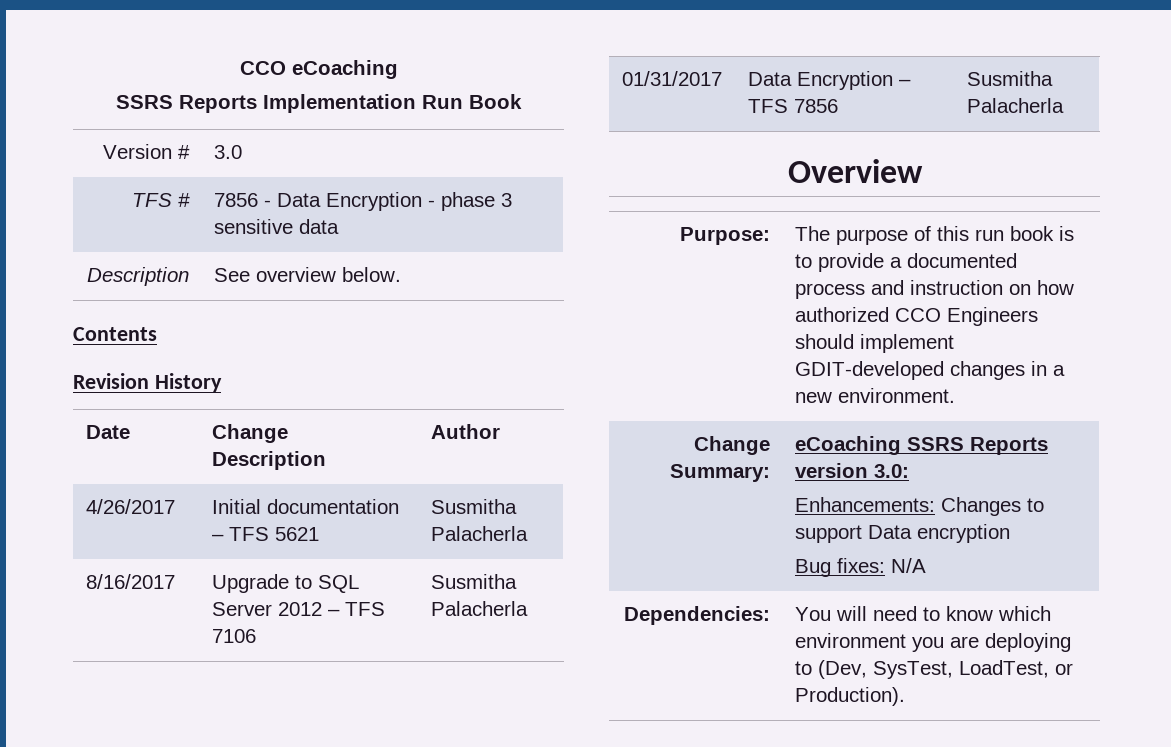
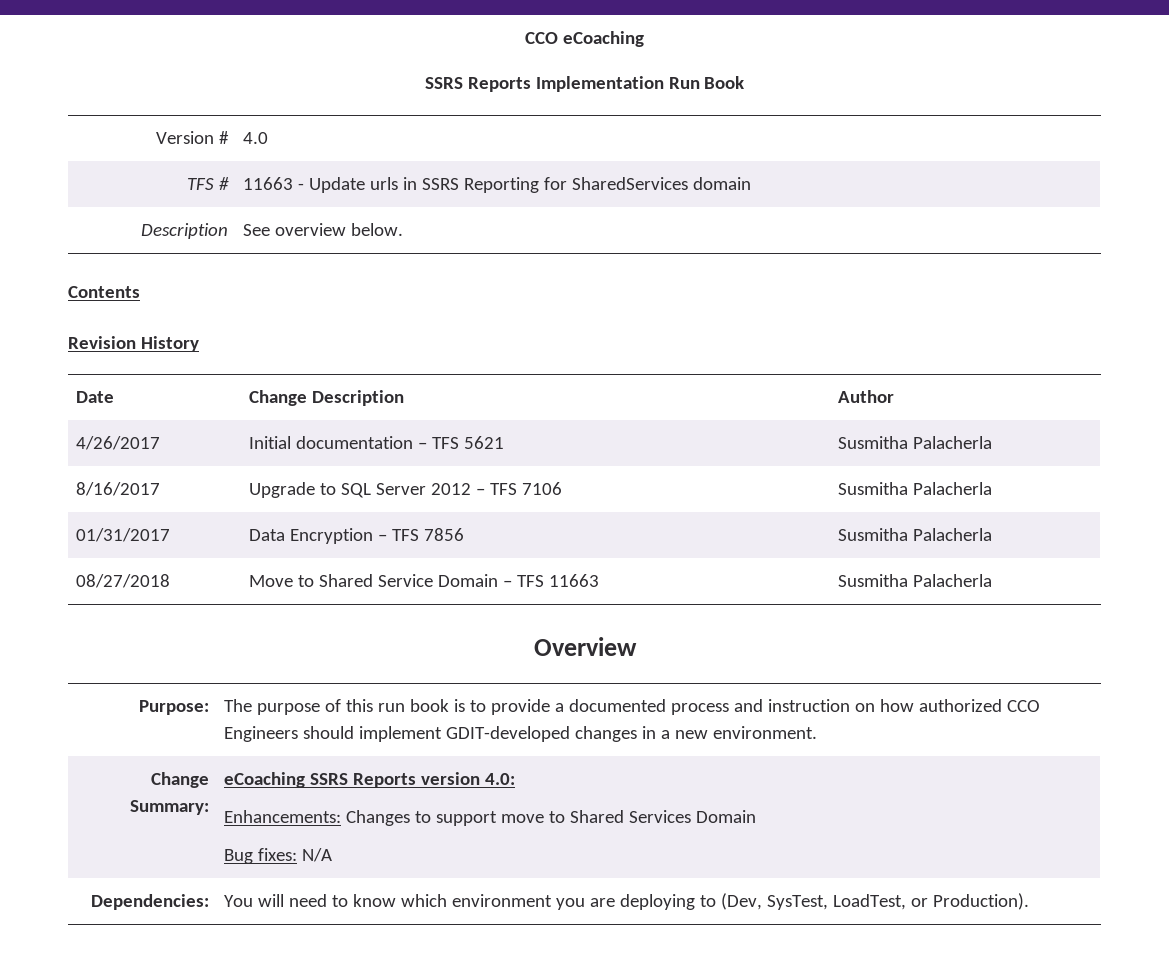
- Version # | 3.0
+ Version # | 4.0
- TFS # | 7856 - Data Encryption - phase 3 sensitive data
+ TFS # | 11663 - Update urls in SSRS Reporting for SharedServices domain
+ 08/27/2018 | Move to Shared Service Domain – TFS 11663 | Susmitha Palacherla
- Change Summary: | eCoaching SSRS Reports version 3.0:
- Enhancements: Changes to support Data encryption
+ Change Summary: | eCoaching SSRS Reports version 4.0:
+ Enhancements: Changes to support move to Shared Services Domain

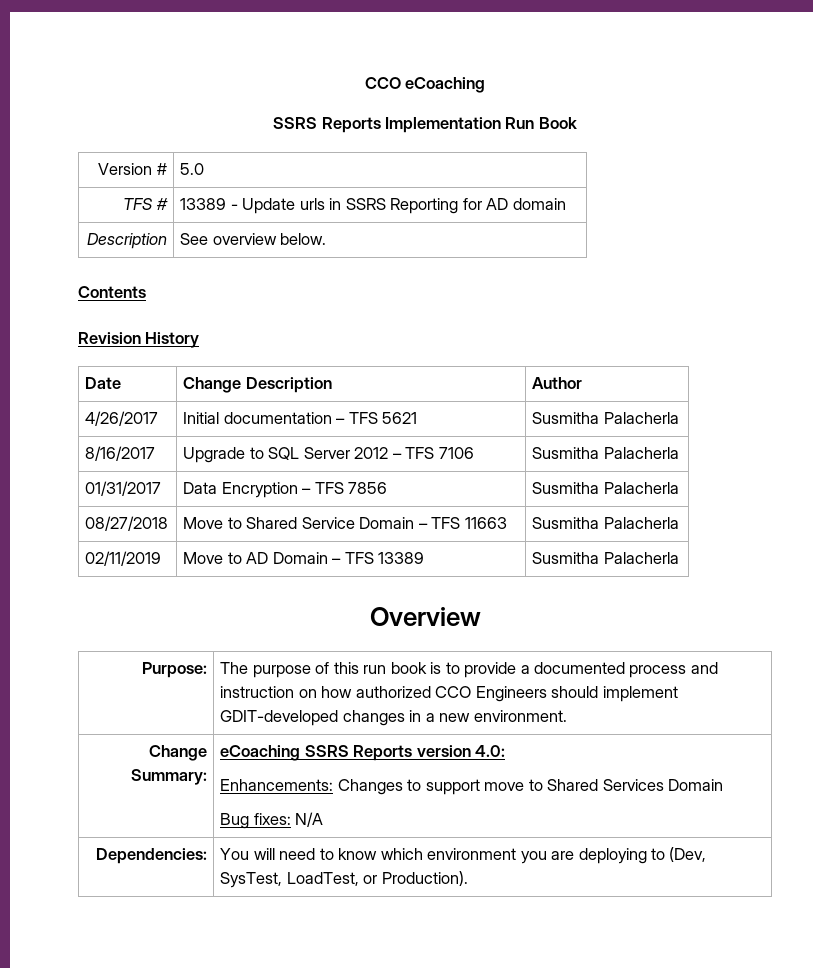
- Version # | 4.0
+ Version # | 5.0
- TFS # | 11663 - Update urls in SSRS Reporting for SharedServices domain
+ TFS # | 13389 - Update urls in SSRS Reporting for AD domain
+ 02/11/2019 | Move to AD Domain – TFS 13389 | Susmitha Palacherla

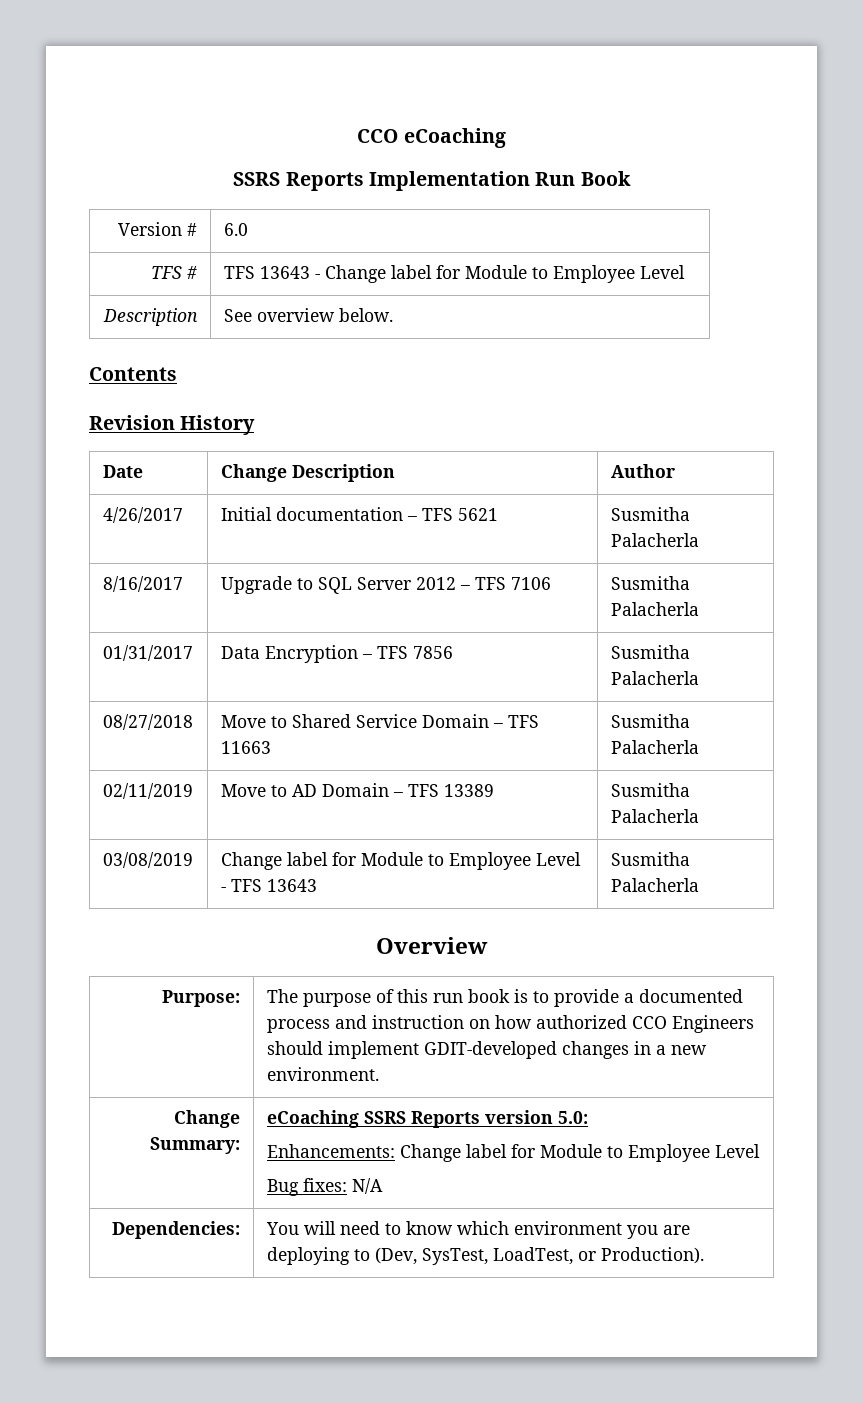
- Version # | 5.0
+ Version # | 6.0
- TFS # | 13389 - Update urls in SSRS Reporting for AD domain
+ TFS # | TFS 13643 - Change label for Module to Employee Level
+ 03/08/2019 | Change label for Module to Employee Level - TFS 13643 | Susmitha Palacherla
- Change Summary: | eCoaching SSRS Reports version 4.0:
- Enhancements: Changes to support move to Shared Services Domain
+ Change Summary: | eCoaching SSRS Reports version 5.0:
+ Enhancements: Change label for Module to Employee Level

